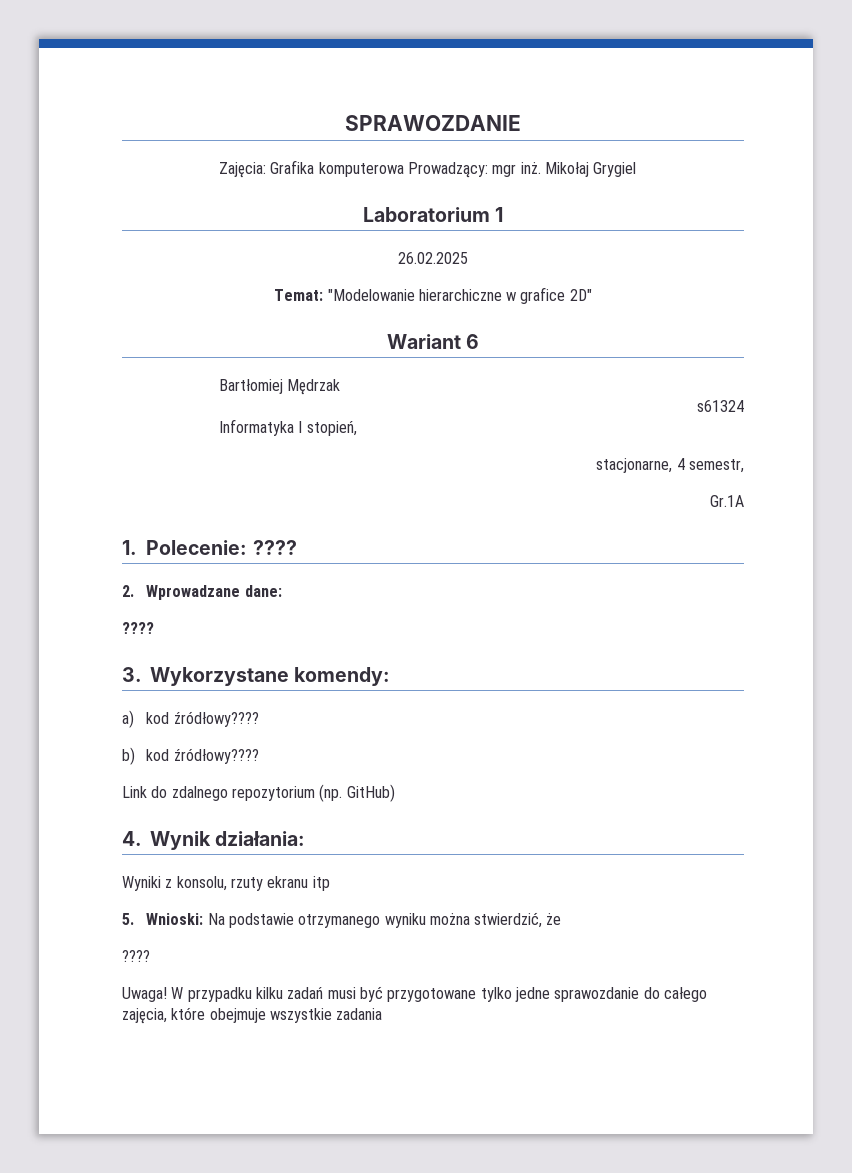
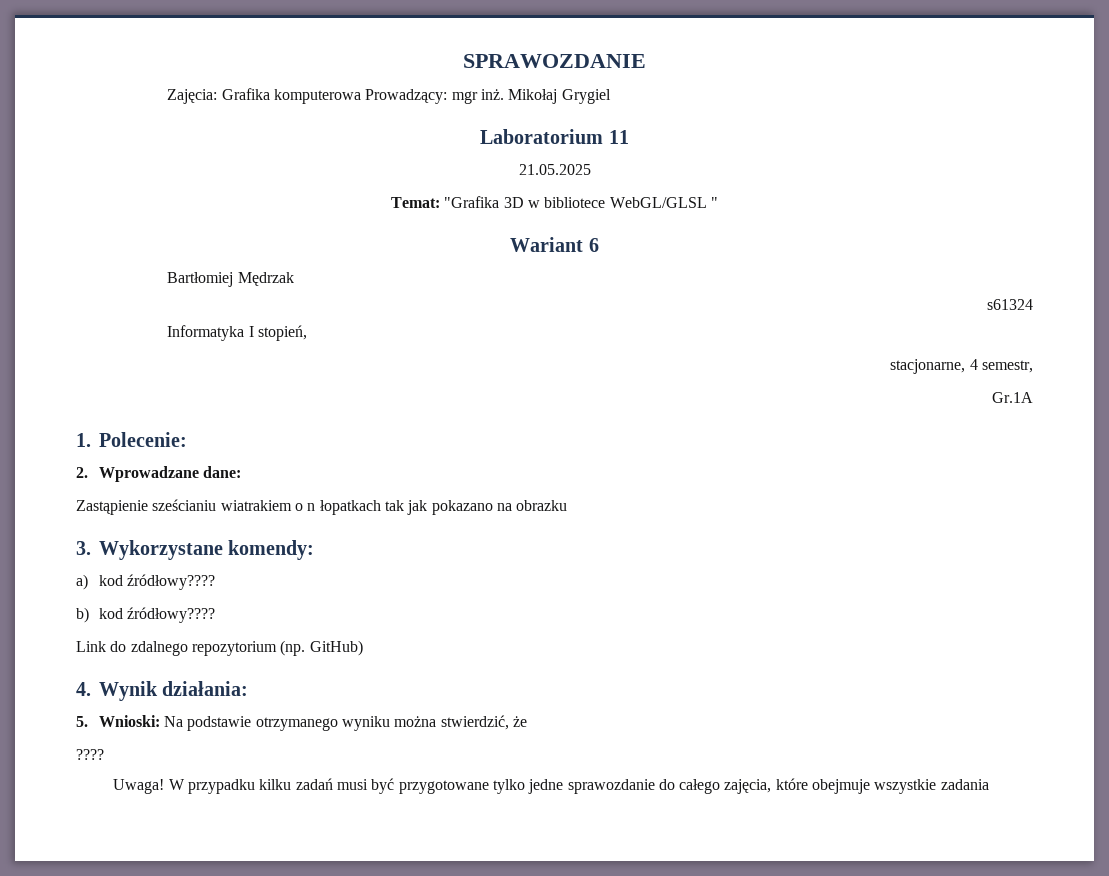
- Laboratorium 1
- 26.02.2025
+ Laboratorium 11
+ 21.05.2025
- Temat: "Modelowanie hierarchiczne w grafice 2D"
+ Temat: "Grafika 3D w bibliotece WebGL/GLSL "
- 1. Polecenie: ????
+ 1. Polecenie:
  2. Wprowadzane dane:
- ????
+ Zastąpienie sześcianiu wiatrakiem o n łopatkach tak jak pokazano na obrazku
- Wyniki z konsolu, rzuty ekranu itp

